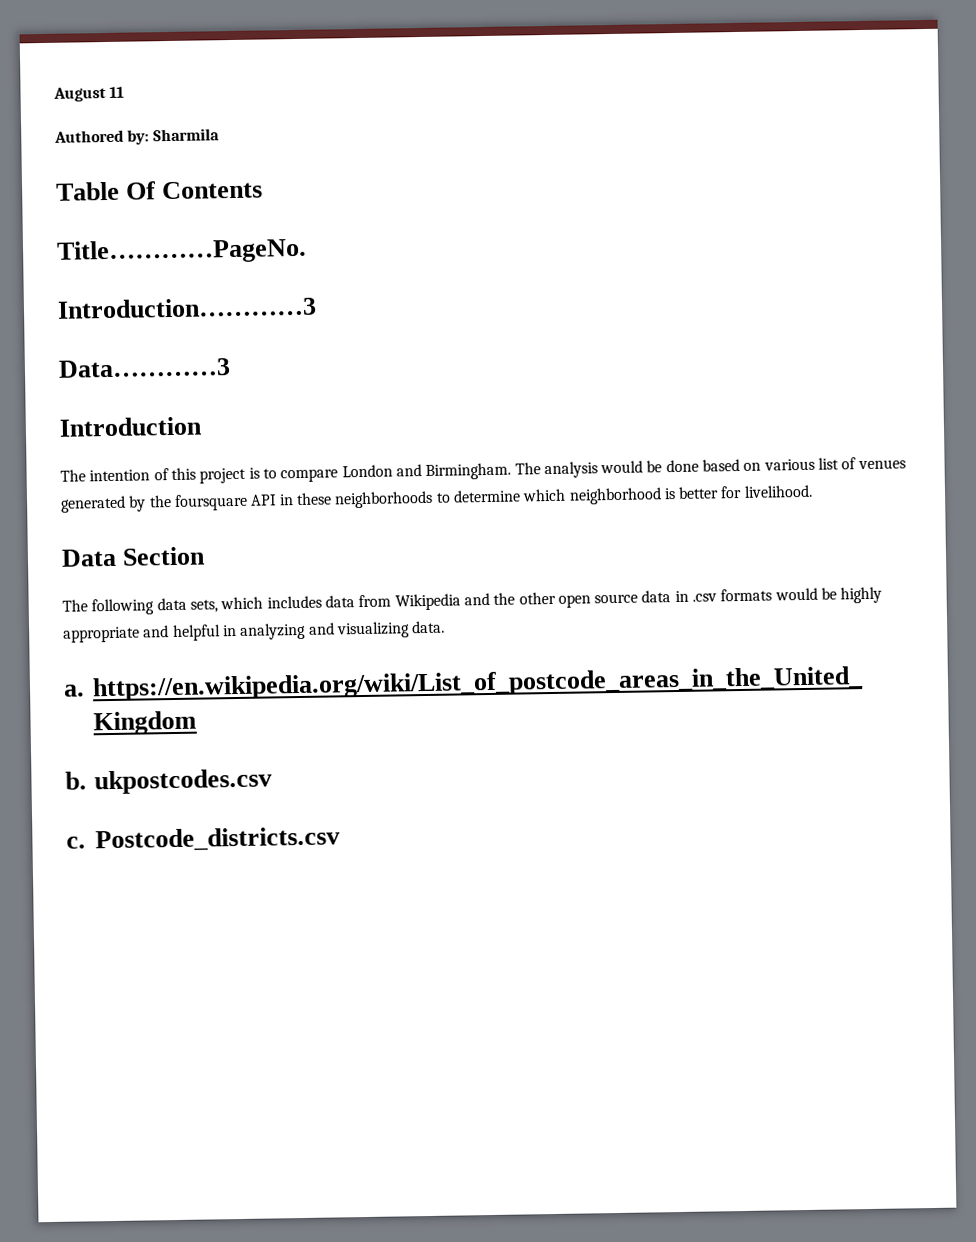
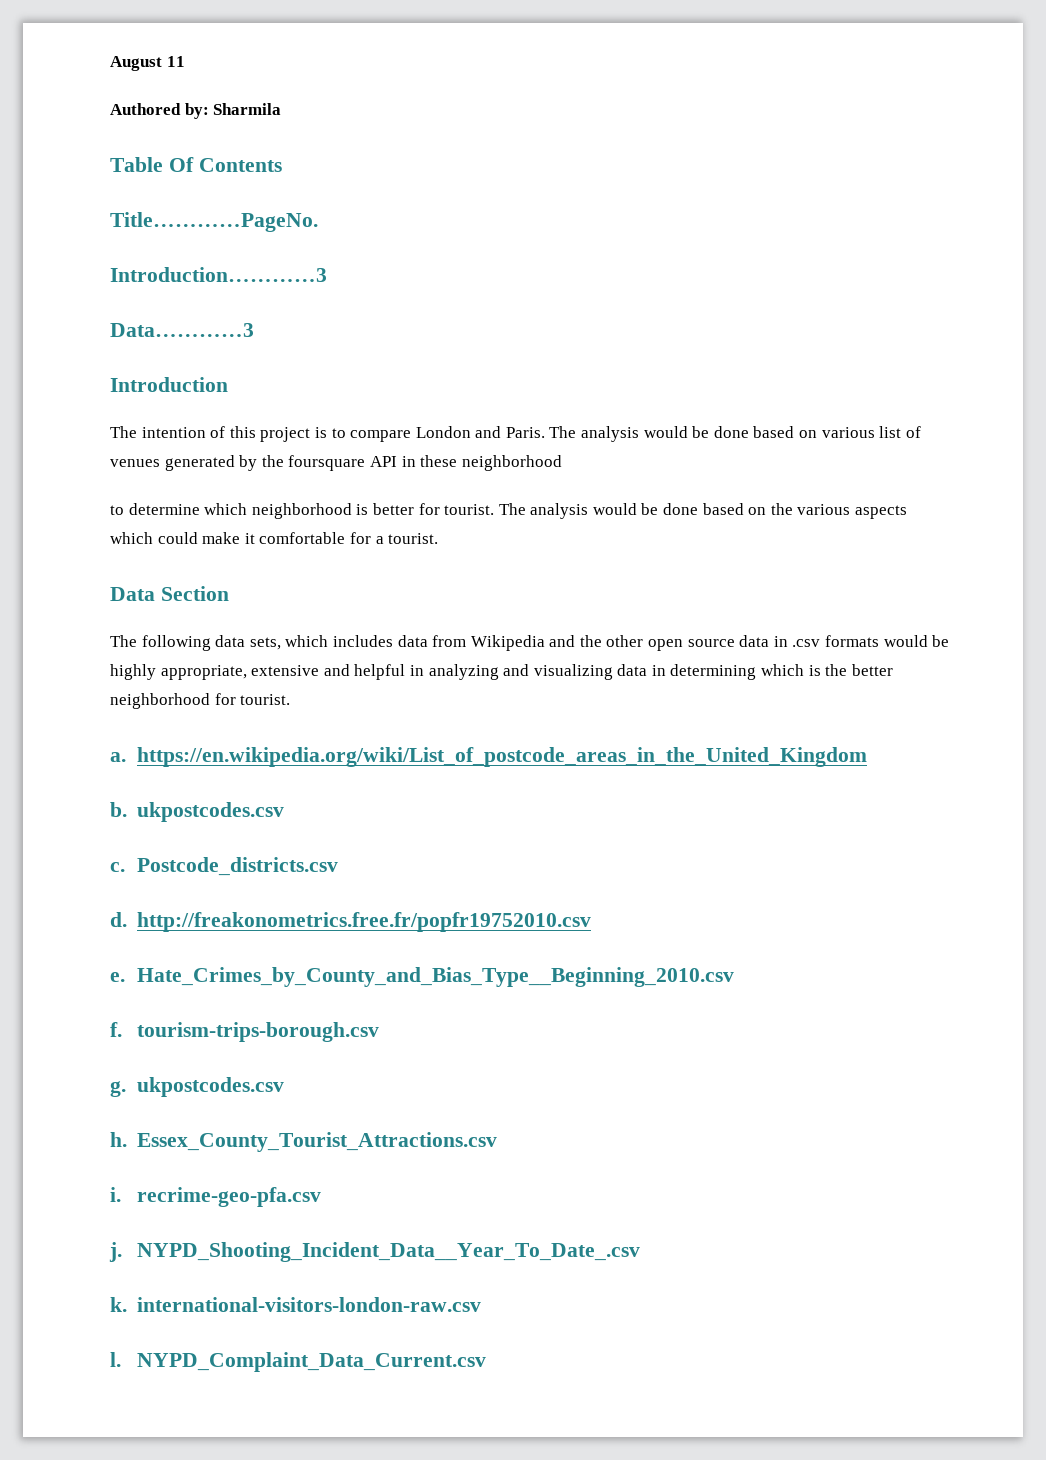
- The intention of this project is to compare London and Birmingham.
+ The intention of this project is to compare London and Paris.
- The analysis would be done based on various list of venues generated by the foursquare API in these neighborhoods to determine which neighborhood is better for livelihood.
+ The analysis would be done based on various list of venues generated by the foursquare API in these neighborhood
+ to determine which neighborhood is better for tourist. The analysis would be done based on the various aspects which could make it comfortable for a tourist.
- The following data sets, which includes data from Wikipedia and the other open source data in .csv formats would be highly appropriate and helpful in analyzing and visualizing data.
+ The following data sets, which includes data from Wikipedia and the other open source data in .csv formats would be highly appropriate, extensive and helpful in analyzing and visualizing data in determining which is the better neighborhood for tourist.
+ d. http://freakonometrics.free.fr/popfr19752010.csv
+ e. Hate_Crimes_by_County_and_Bias_Type__Beginning_2010.csv
+ f. tourism-trips-borough.csv
+ g. ukpostcodes.csv
+ h. Essex_County_Tourist_Attractions.csv
+ i. recrime-geo-pfa.csv
+ j. NYPD_Shooting_Incident_Data__Year_To_Date_.csv
+ k. international-visitors-london-raw.csv
+ l. NYPD_Complaint_Data_Current.csv

